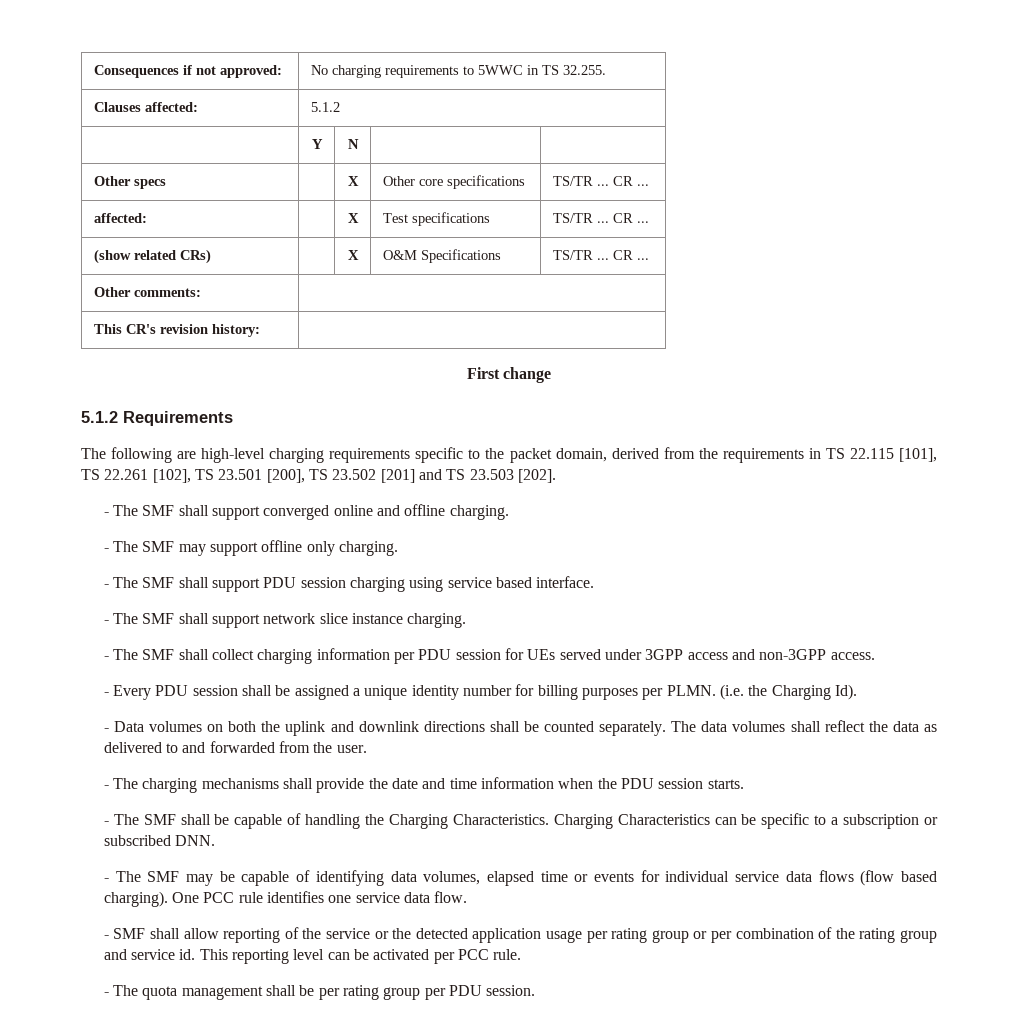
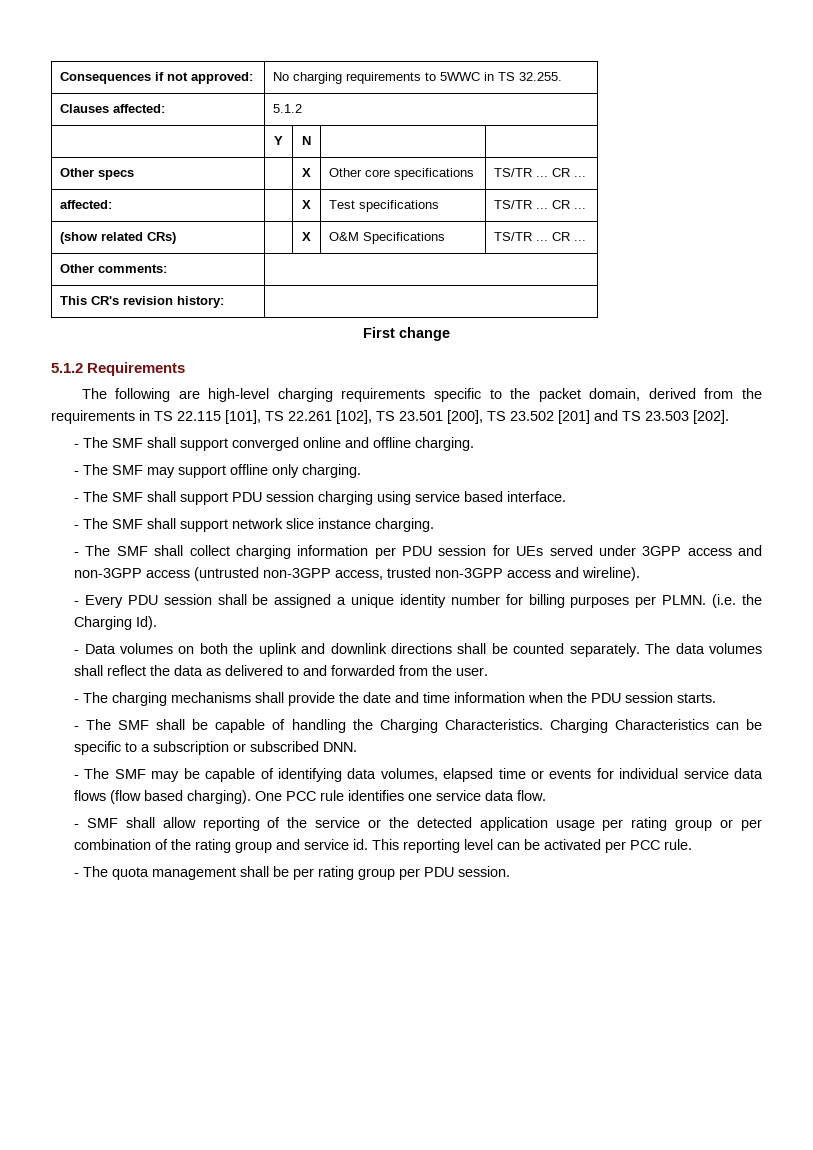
- - The SMF shall collect charging information per PDU session for UEs served under 3GPP access and non-3GPP access.
+ - The SMF shall collect charging information per PDU session for UEs served under 3GPP access and non-3GPP access (untrusted non-3GPP access, trusted non-3GPP access and wireline).

